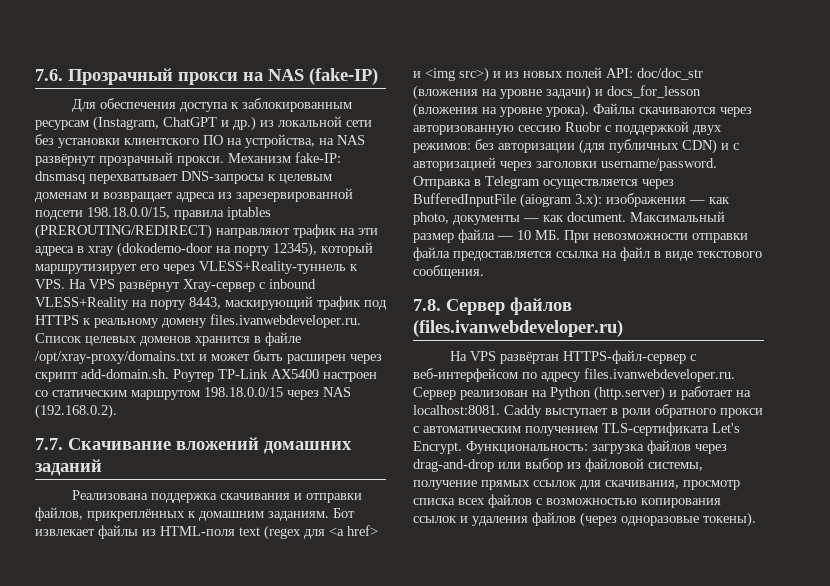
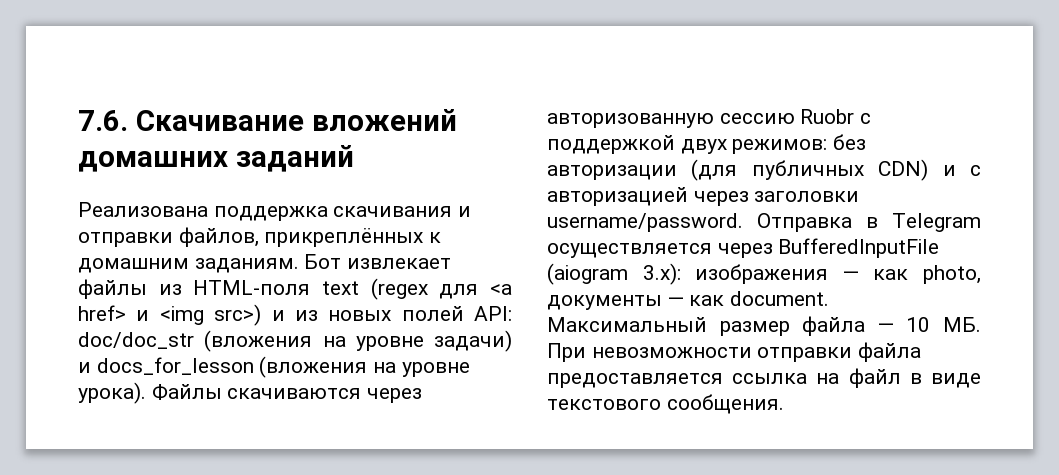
- 7.6. Прозрачный прокси на NAS (fake-IP)
- Для обеспечения доступа к заблокированным ресурсам (Instagram, ChatGPT и др.) из локальной сети без установки клиентского ПО на устройства, на NAS развёрнут прозрачный прокси. Механизм fake-IP: dnsmasq перехватывает DNS-запросы к целевым доменам и возвращает адреса из зарезервированной подсети 198.18.0.0/15, правила iptables (PREROUTING/REDIRECT) направляют трафик на эти адреса в xray (dokodemo-door на порту 12345), который маршрутизирует его через VLESS+Reality-туннель к VPS. На VPS развёрнут Xray-сервер с inbound VLESS+Reality на порту 8443, маскирующий трафик под HTTPS к реальному домену files.ivanwebdeveloper.ru. Список целевых доменов хранится в файле /opt/xray-proxy/domains.txt и может быть расширен через скрипт add-domain.sh. Роутер TP-Link AX5400 настроен со статическим маршрутом 198.18.0.0/15 через NAS (192.168.0.2).
- 7.7. Скачивание вложений домашних заданий
+ 7.6. Скачивание вложений домашних заданий
- 7.8. Сервер файлов (files.ivanwebdeveloper.ru)
- На VPS развёртан HTTPS-файл-сервер с веб-интерфейсом по адресу files.ivanwebdeveloper.ru. Сервер реализован на Python (http.server) и работает на localhost:8081. Caddy выступает в роли обратного прокси с автоматическим получением TLS-сертификата Let's Encrypt. Функциональность: загрузка файлов через drag-and-drop или выбор из файловой системы, получение прямых ссылок для скачивания, просмотр списка всех файлов с возможностью копирования ссылок и удаления файлов (через одноразовые токены).

